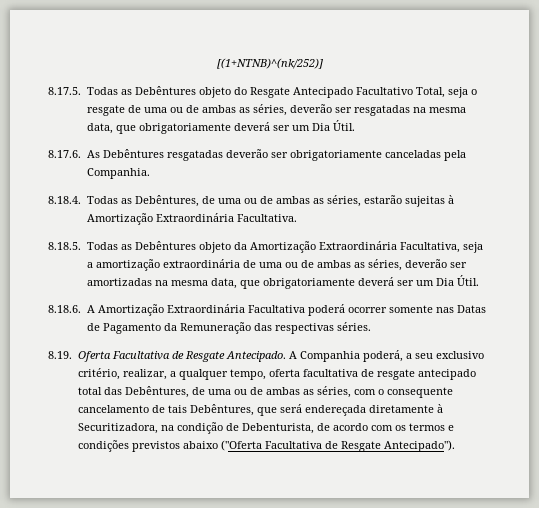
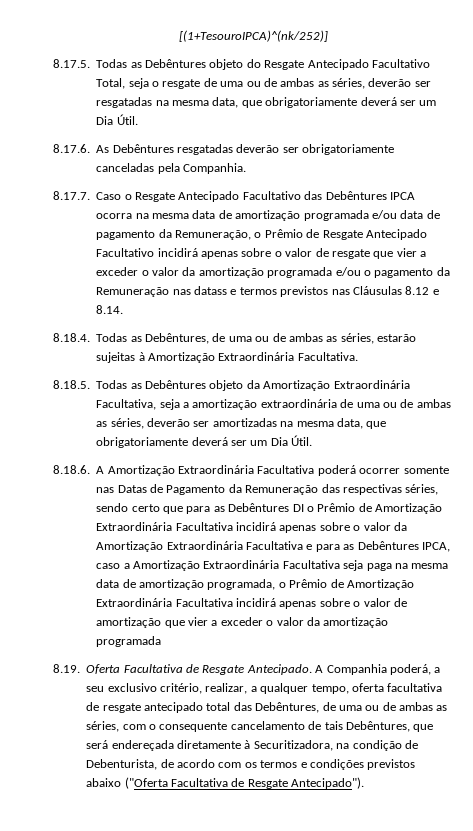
- [(1+NTNB)^(nk/252)]
+ [(1+TesouroIPCA)^(nk/252)]
+ 8.17.7. Caso o Resgate Antecipado Facultativo das Debêntures IPCA ocorra na mesma data de amortização programada e/ou data de pagamento da Remuneração, o Prêmio de Resgate Antecipado Facultativo incidirá apenas sobre o valor de resgate que vier a exceder o valor da amortização programada e/ou o pagamento da Remuneração nas datass e termos previstos nas Cláusulas 8.12 e 8.14.
- 8.18.6. A Amortização Extraordinária Facultativa poderá ocorrer somente nas Datas de Pagamento da Remuneração das respectivas séries.
+ 8.18.6. A Amortização Extraordinária Facultativa poderá ocorrer somente nas Datas de Pagamento da Remuneração das respectivas séries, sendo certo que para as Debêntures DI o Prêmio de Amortização Extraordinária Facultativa incidirá apenas sobre o valor da Amortização Extraordinária Facultativa e para as Debêntures IPCA, caso a Amortização Extraordinária Facultativa seja paga na mesma data de amortização programada, o Prêmio de Amortização Extraordinária Facultativa incidirá apenas sobre o valor de amortização que vier a exceder o valor da amortização programada

